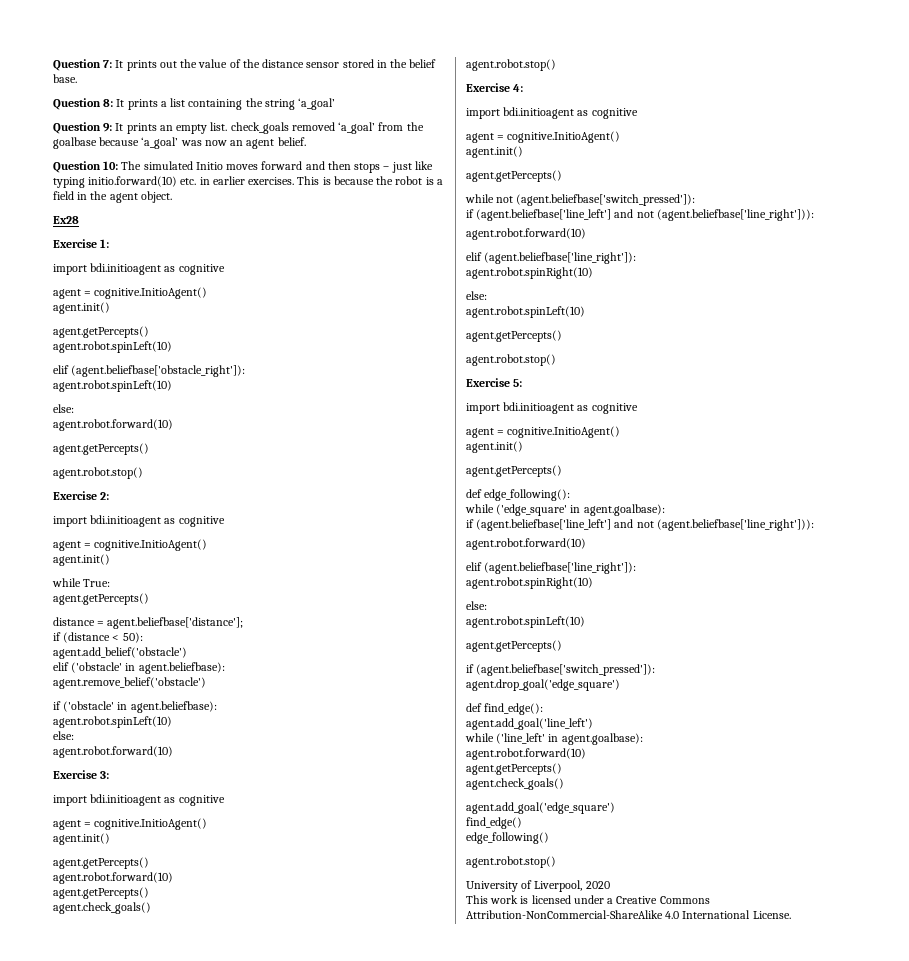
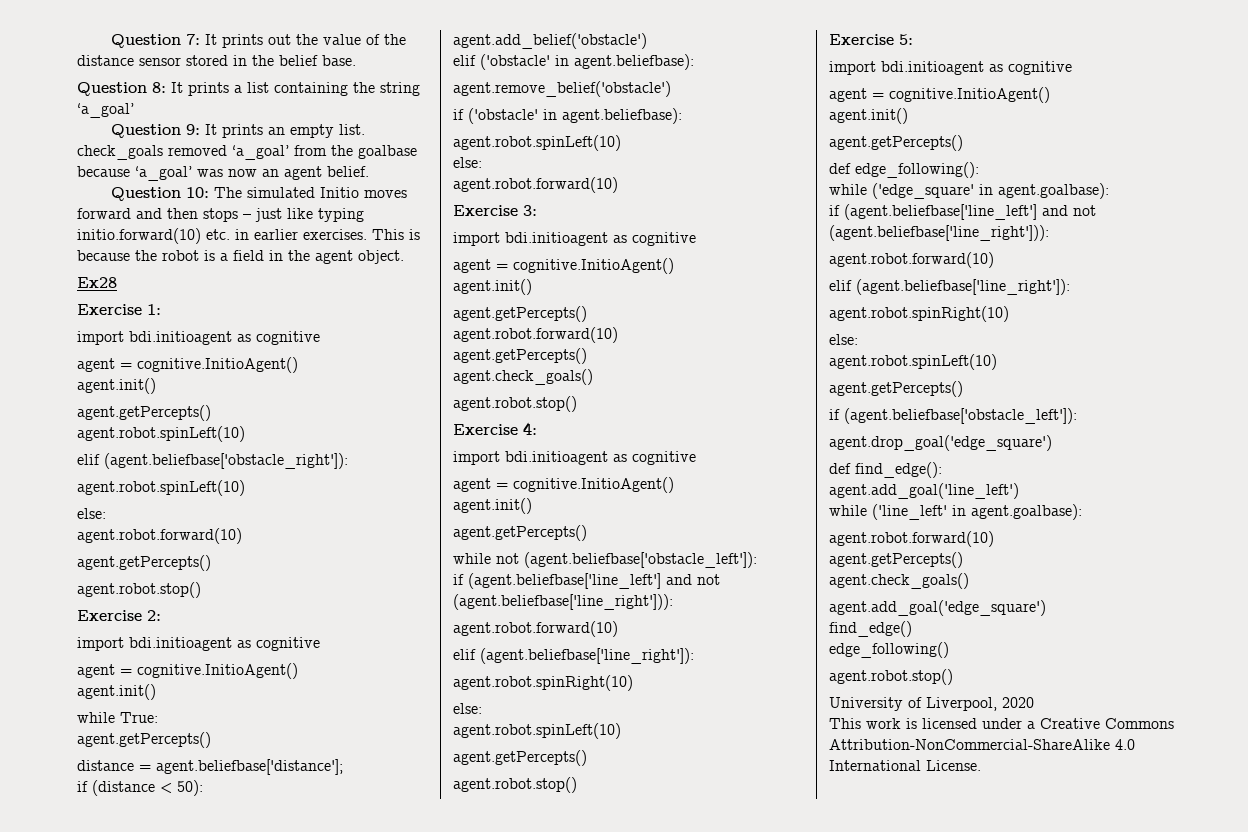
- while not (agent.beliefbase['switch_pressed']):
+ while not (agent.beliefbase['obstacle_left']):
- if (agent.beliefbase['switch_pressed']):
+ if (agent.beliefbase['obstacle_left']):

